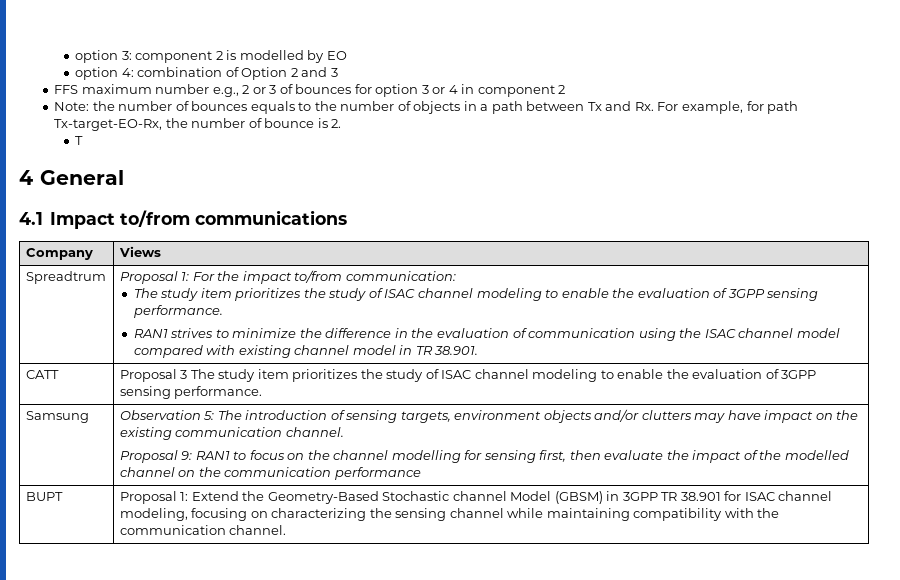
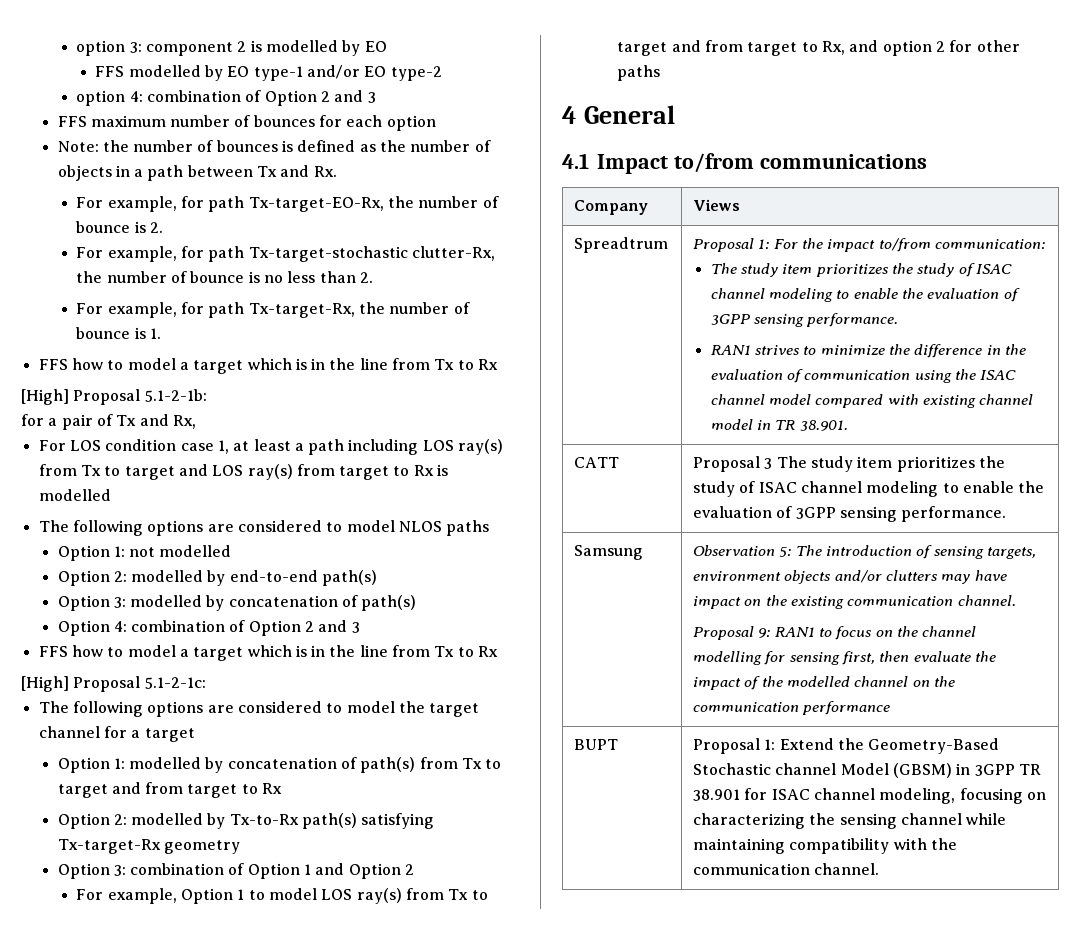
+ FFS modelled by EO type-1 and/or EO type-2
- FFS maximum number e.g., 2 or 3 of bounces for option 3 or 4 in component 2
+ FFS maximum number of bounces for each option
- Note: the number of bounces equals to the number of objects in a path between Tx and Rx. For example, for path Tx-target-EO-Rx, the number of bounce is 2.
+ Note: the number of bounces is defined as the number of objects in a path between Tx and Rx.
+ For example, for path Tx-target-EO-Rx, the number of bounce is 2.
- T
+ For example, for path Tx-target-stochastic clutter-Rx, the number of bounce is no less than 2.
+ For example, for path Tx-target-Rx, the number of bounce is 1.
+ FFS how to model a target which is in the line from Tx to Rx
+ [High] Proposal 5.1-2-1b:
+ for a pair of Tx and Rx,
+ For LOS condition case 1, at least a path including LOS ray(s) from Tx to target and LOS ray(s) from target to Rx is modelled
+ The following options are considered to model NLOS paths
+ Option 1: not modelled
+ Option 2: modelled by end-to-end path(s)
+ Option 3: modelled by concatenation of path(s)
+ Option 4: combination of Option 2 and 3
+ FFS how to model a target which is in the line from Tx to Rx
+ [High] Proposal 5.1-2-1c:
+ The following options are considered to model the target channel for a target
+ Option 1: modelled by concatenation of path(s) from Tx to target and from target to Rx
+ Option 2: modelled by Tx-to-Rx path(s) satisfying Tx-target-Rx geometry
+ Option 3: combination of Option 1 and Option 2
+ For example, Option 1 to model LOS ray(s) from Tx to target and from target to Rx, and option 2 for other paths

